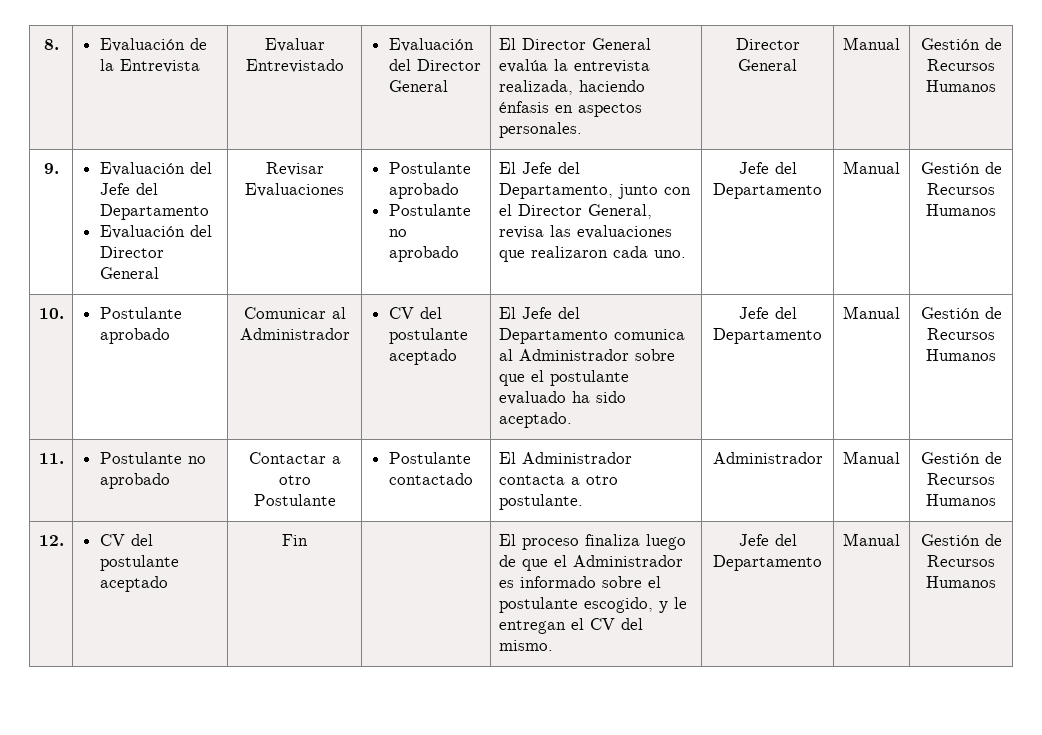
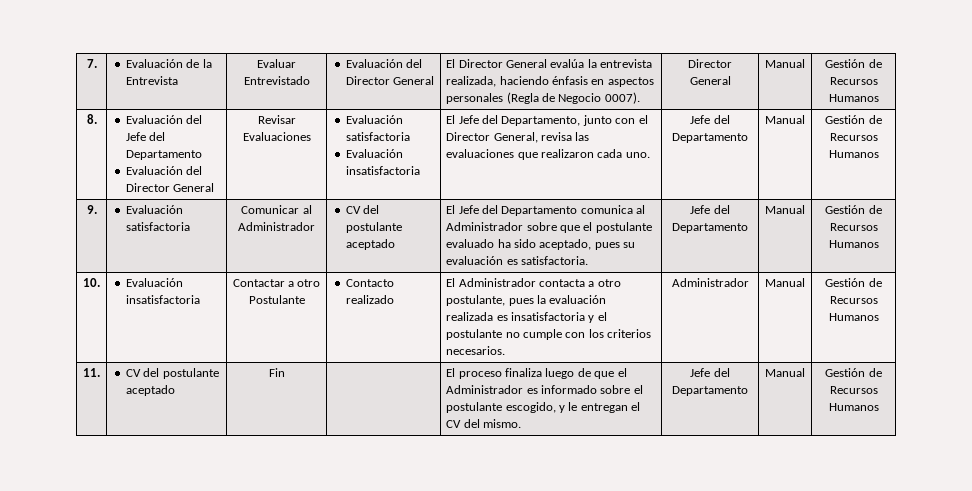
- 8. | Evaluación de la Entrevista | Evaluar Entrevistado | Evaluación del Director General | El Director General evalúa la entrevista realizada, haciendo énfasis en aspectos personales. | Director General | Manual | Gestión de Recursos Humanos
+ 7. | Evaluación de la Entrevista | Evaluar Entrevistado | Evaluación del Director General | El Director General evalúa la entrevista realizada, haciendo énfasis en aspectos personales (Regla de Negocio 0007). | Director General | Manual | Gestión de Recursos Humanos
- 9.
+ 8.
- Revisar Evaluaciones | Postulante aprobado
- Postulante no aprobado
+ Revisar Evaluaciones | Evaluación satisfactoria
+ Evaluación insatisfactoria
- 10. | Postulante aprobado | Comunicar al Administrador | CV del postulante aceptado | El Jefe del Departamento comunica al Administrador sobre que el postulante evaluado ha sido aceptado. | Jefe del Departamento | Manual | Gestión de Recursos Humanos
- 11. | Postulante no aprobado | Contactar a otro Postulante | Postulante contactado | El Administrador contacta a otro postulante. | Administrador | Manual | Gestión de Recursos Humanos
+ 9. | Evaluación satisfactoria | Comunicar al Administrador | CV del postulante aceptado | El Jefe del Departamento comunica al Administrador sobre que el postulante evaluado ha sido aceptado, pues su evaluación es satisfactoria. | Jefe del Departamento | Manual | Gestión de Recursos Humanos
+ 10. | Evaluación insatisfactoria | Contactar a otro Postulante | Contacto realizado | El Administrador contacta a otro postulante, pues la evaluación realizada es insatisfactoria y el postulante no cumple con los criterios necesarios. | Administrador | Manual | Gestión de Recursos Humanos
- 12. | CV del postulante aceptado | Fin | | El proceso finaliza luego de que el Administrador es informado sobre el postulante escogido, y le entregan el CV del mismo. | Jefe del Departamento | Manual | Gestión de Recursos Humanos
+ 11. | CV del postulante aceptado | Fin | | El proceso finaliza luego de que el Administrador es informado sobre el postulante escogido, y le entregan el CV del mismo. | Jefe del Departamento | Manual | Gestión de Recursos Humanos

